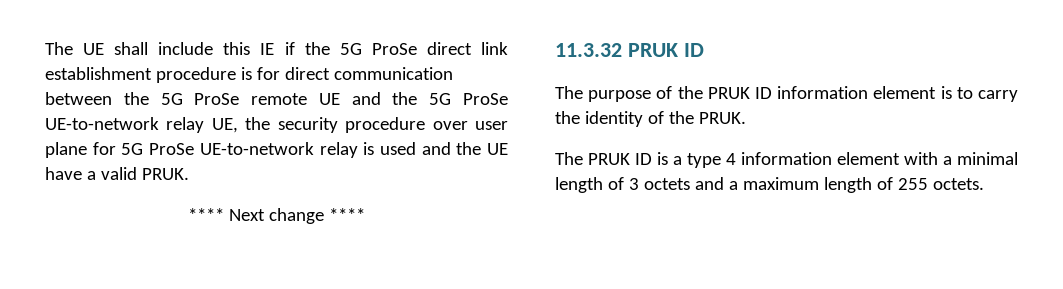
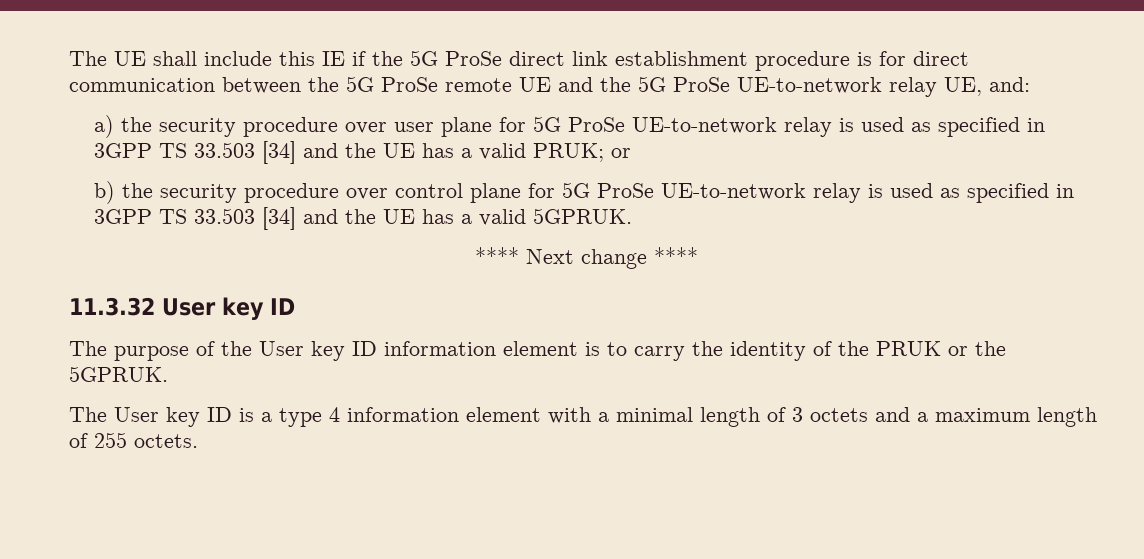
- The UE shall include this IE if the 5G ProSe direct link establishment procedure is for direct communication between the 5G ProSe remote UE and the 5G ProSe UE-to-network relay UE, the security procedure over user plane for 5G ProSe UE-to-network relay is used and the UE have a valid PRUK.
+ The UE shall include this IE if the 5G ProSe direct link establishment procedure is for direct communication between the 5G ProSe remote UE and the 5G ProSe UE-to-network relay UE, and:
+ a) the security procedure over user plane for 5G ProSe UE-to-network relay is used as specified in 3GPP TS 33.503 [34] and the UE has a valid PRUK; or
+ b) the security procedure over control plane for 5G ProSe UE-to-network relay is used as specified in 3GPP TS 33.503 [34] and the UE has a valid 5GPRUK.
- 11.3.32 PRUK ID
+ 11.3.32 User key ID
- The purpose of the PRUK ID information element is to carry the identity of the PRUK.
- The PRUK ID is a type 4 information element with a minimal length of 3 octets and a maximum length of 255 octets.
+ The purpose of the User key ID information element is to carry the identity of the PRUK or the 5GPRUK.
+ The User key ID is a type 4 information element with a minimal length of 3 octets and a maximum length of 255 octets.

